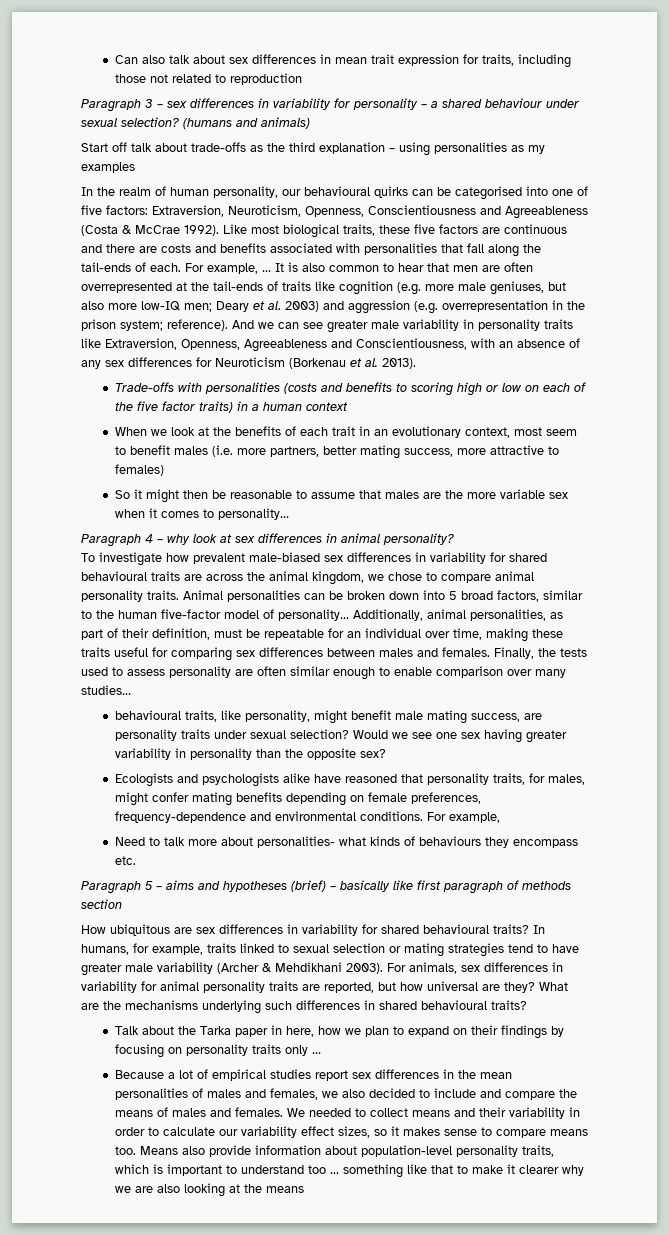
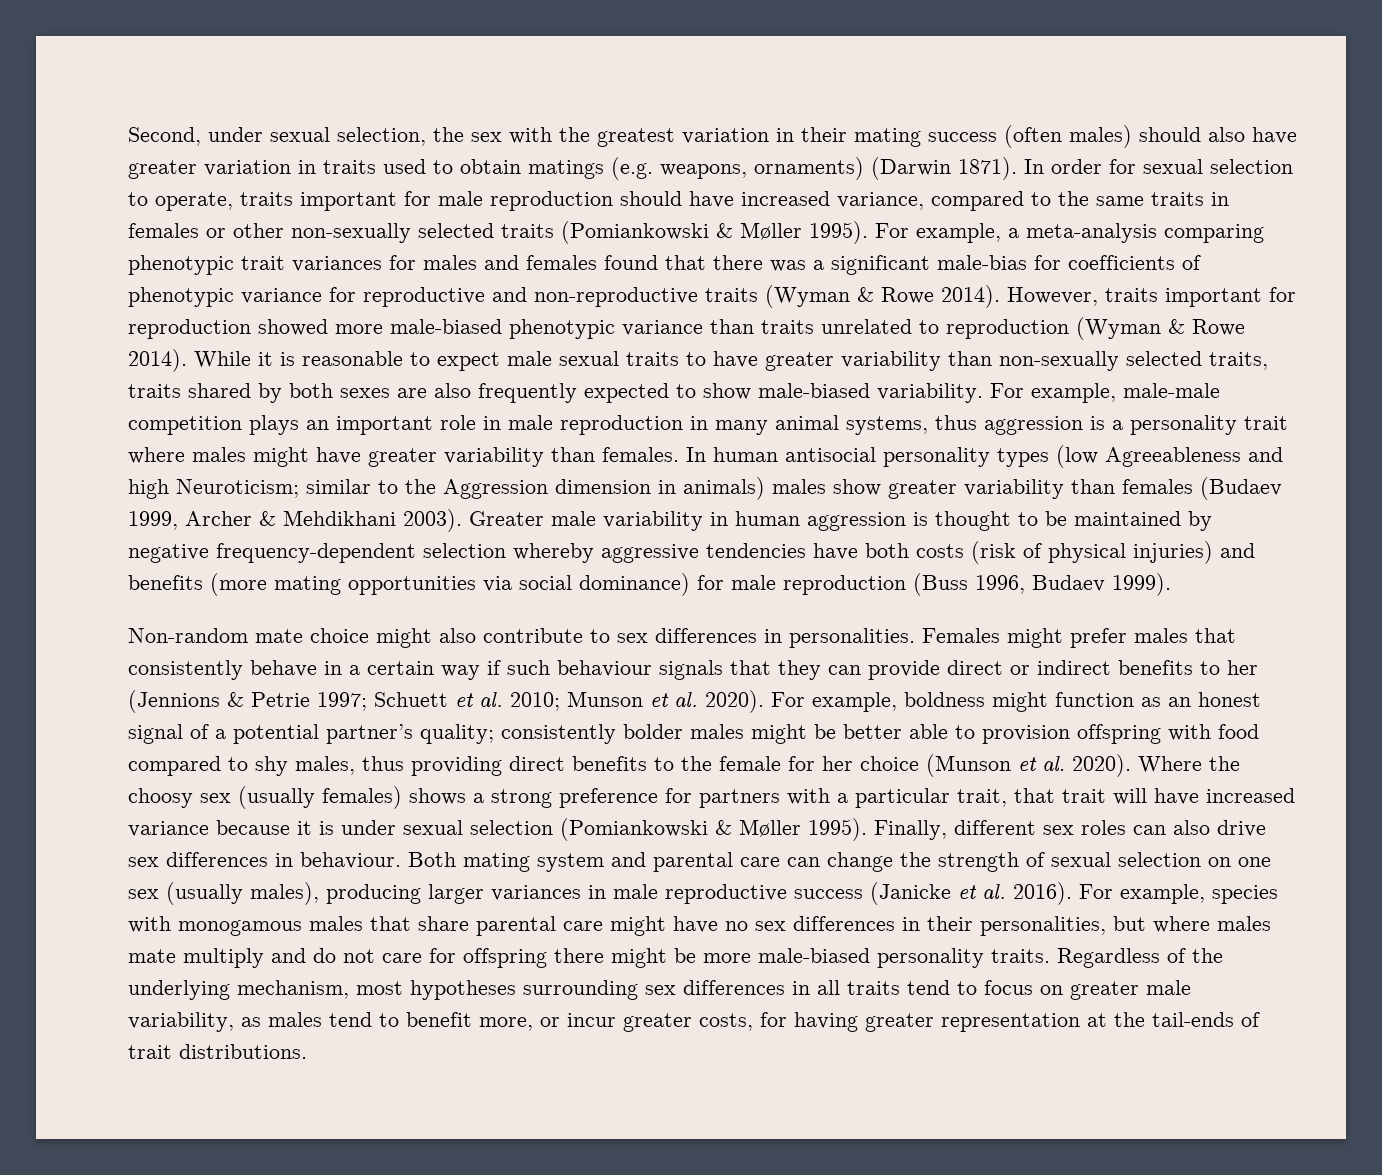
- Can also talk about sex differences in mean trait expression for traits, including those not related to reproduction
- Paragraph 3 – sex differences in variability for personality – a shared behaviour under sexual selection? (humans and animals)
- Start off talk about trade-offs as the third explanation – using personalities as my examples
- In the realm of human personality, our behavioural quirks can be categorised into one of five factors: Extraversion, Neuroticism, Openness, Conscientiousness and Agreeableness (Costa & McCrae 1992). Like most biological traits, these five factors are continuous and there are costs and benefits associated with personalities that fall along the tail-ends of each. For example, … It is also common to hear that men are often overrepresented at the tail-ends of traits like cognition (e.g. more male geniuses, but also more low-IQ men; Deary et al. 2003) and aggression (e.g. overrepresentation in the prison system; reference). And we can see greater male variability in personality traits like Extraversion, Openness, Agreeableness and Conscientiousness, with an absence of any sex differences for Neuroticism (Borkenau et al. 2013).
- Trade-offs with personalities (costs and benefits to scoring high or low on each of the five factor traits) in a human context
- When we look at the benefits of each trait in an evolutionary context, most seem to benefit males (i.e. more partners, better mating success, more attractive to females)
- So it might then be reasonable to assume that males are the more variable sex when it comes to personality…
- Paragraph 4 – why look at sex differences in animal personality?
- To investigate how prevalent male-biased sex differences in variability for shared behavioural traits are across the animal kingdom, we chose to compare animal personality traits. Animal personalities can be broken down into 5 broad factors, similar to the human five-factor model of personality… Additionally, animal personalities, as part of their definition, must be repeatable for an individual over time, making these traits useful for comparing sex differences between males and females. Finally, the tests used to assess personality are often similar enough to enable comparison over many studies…
- behavioural traits, like personality, might benefit male mating success, are personality traits under sexual selection? Would we see one sex having greater variability in personality than the opposite sex?
- Ecologists and psychologists alike have reasoned that personality traits, for males, might confer mating benefits depending on female preferences, frequency-dependence and environmental conditions. For example,
- Need to talk more about personalities- what kinds of behaviours they encompass etc.
- Paragraph 5 – aims and hypotheses (brief) – basically like first paragraph of methods section
- How ubiquitous are sex differences in variability for shared behavioural traits? In humans, for example, traits linked to sexual selection or mating strategies tend to have greater male variability (Archer & Mehdikhani 2003). For animals, sex differences in variability for animal personality traits are reported, but how universal are they? What are the mechanisms underlying such differences in shared behavioural traits?
- Talk about the Tarka paper in here, how we plan to expand on their findings by focusing on personality traits only …
- Because a lot of empirical studies report sex differences in the mean personalities of males and females, we also decided to include and compare the means of males and females. We needed to collect means and their variability in order to calculate our variability effect sizes, so it makes sense to compare means too. Means also provide information about population-level personality traits, which is important to understand too … something like that to make it clearer why we are also looking at the means
+ Second, under sexual selection, the sex with the greatest variation in their mating success (often males) should also have greater variation in traits used to obtain matings (e.g. weapons, ornaments) (Darwin 1871). In order for sexual selection to operate, traits important for male reproduction should have increased variance, compared to the same traits in females or other non-sexually selected traits (Pomiankowski & Møller 1995). For example, a meta-analysis comparing phenotypic trait variances for males and females found that there was a significant male-bias for coefficients of phenotypic variance for reproductive and non-reproductive traits (Wyman & Rowe 2014). However, traits important for reproduction showed more male-biased phenotypic variance than traits unrelated to reproduction (Wyman & Rowe 2014). While it is reasonable to expect male sexual traits to have greater variability than non-sexually selected traits, traits shared by both sexes are also frequently expected to show male-biased variability. For example, male-male competition plays an important role in male reproduction in many animal systems, thus aggression is a personality trait where males might have greater variability than females. In human antisocial personality types (low Agreeableness and high Neuroticism; similar to the Aggression dimension in animals) males show greater variability than females (Budaev 1999, Archer & Mehdikhani 2003). Greater male variability in human aggression is thought to be maintained by negative frequency-dependent selection whereby aggressive tendencies have both costs (risk of physical injuries) and benefits (more mating opportunities via social dominance) for male reproduction (Buss 1996, Budaev 1999).
+ Non-random mate choice might also contribute to sex differences in personalities. Females might prefer males that consistently behave in a certain way if such behaviour signals that they can provide direct or indirect benefits to her (Jennions & Petrie 1997; Schuett et al. 2010; Munson et al. 2020). For example, boldness might function as an honest signal of a potential partner’s quality; consistently bolder males might be better able to provision offspring with food compared to shy males, thus providing direct benefits to the female for her choice (Munson et al. 2020). Where the choosy sex (usually females) shows a strong preference for partners with a particular trait, that trait will have increased variance because it is under sexual selection (Pomiankowski & Møller 1995). Finally, different sex roles can also drive sex differences in behaviour. Both mating system and parental care can change the strength of sexual selection on one sex (usually males), producing larger variances in male reproductive success (Janicke et al. 2016). For example, species with monogamous males that share parental care might have no sex differences in their personalities, but where males mate multiply and do not care for offspring there might be more male-biased personality traits. Regardless of the underlying mechanism, most hypotheses surrounding sex differences in all traits tend to focus on greater male variability, as males tend to benefit more, or incur greater costs, for having greater representation at the tail-ends of trait distributions.

